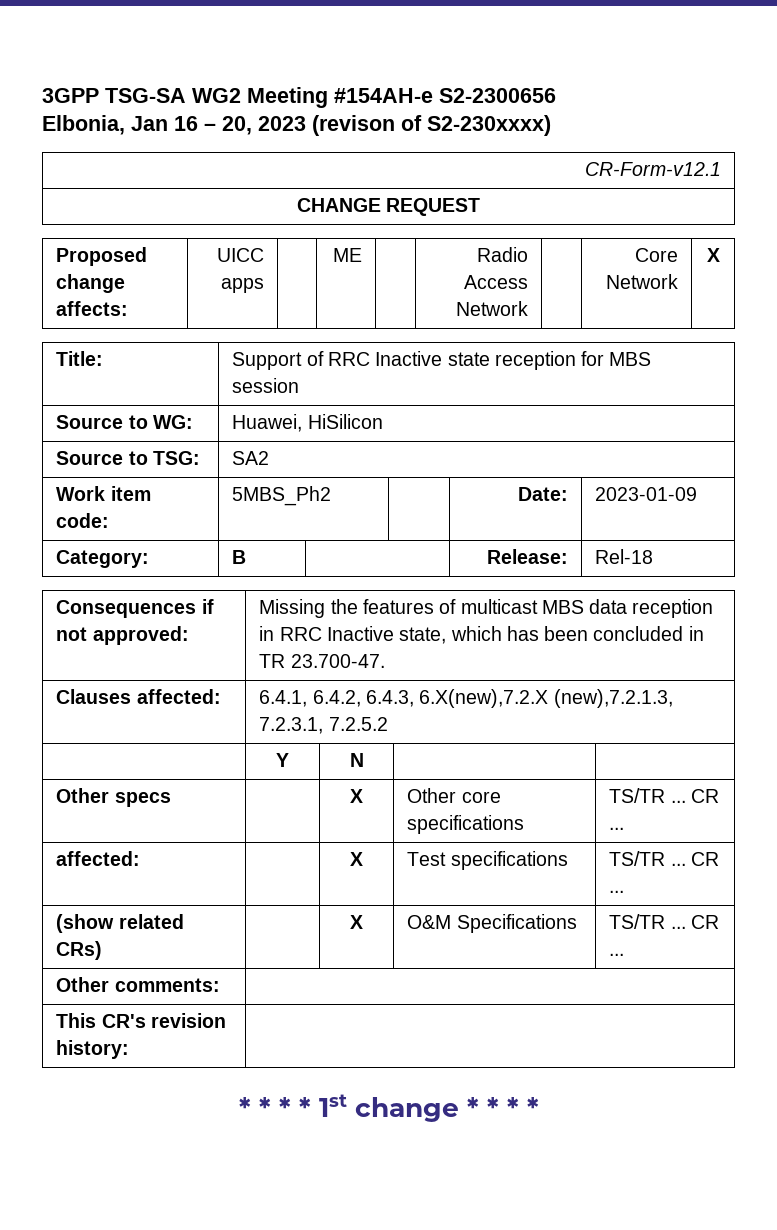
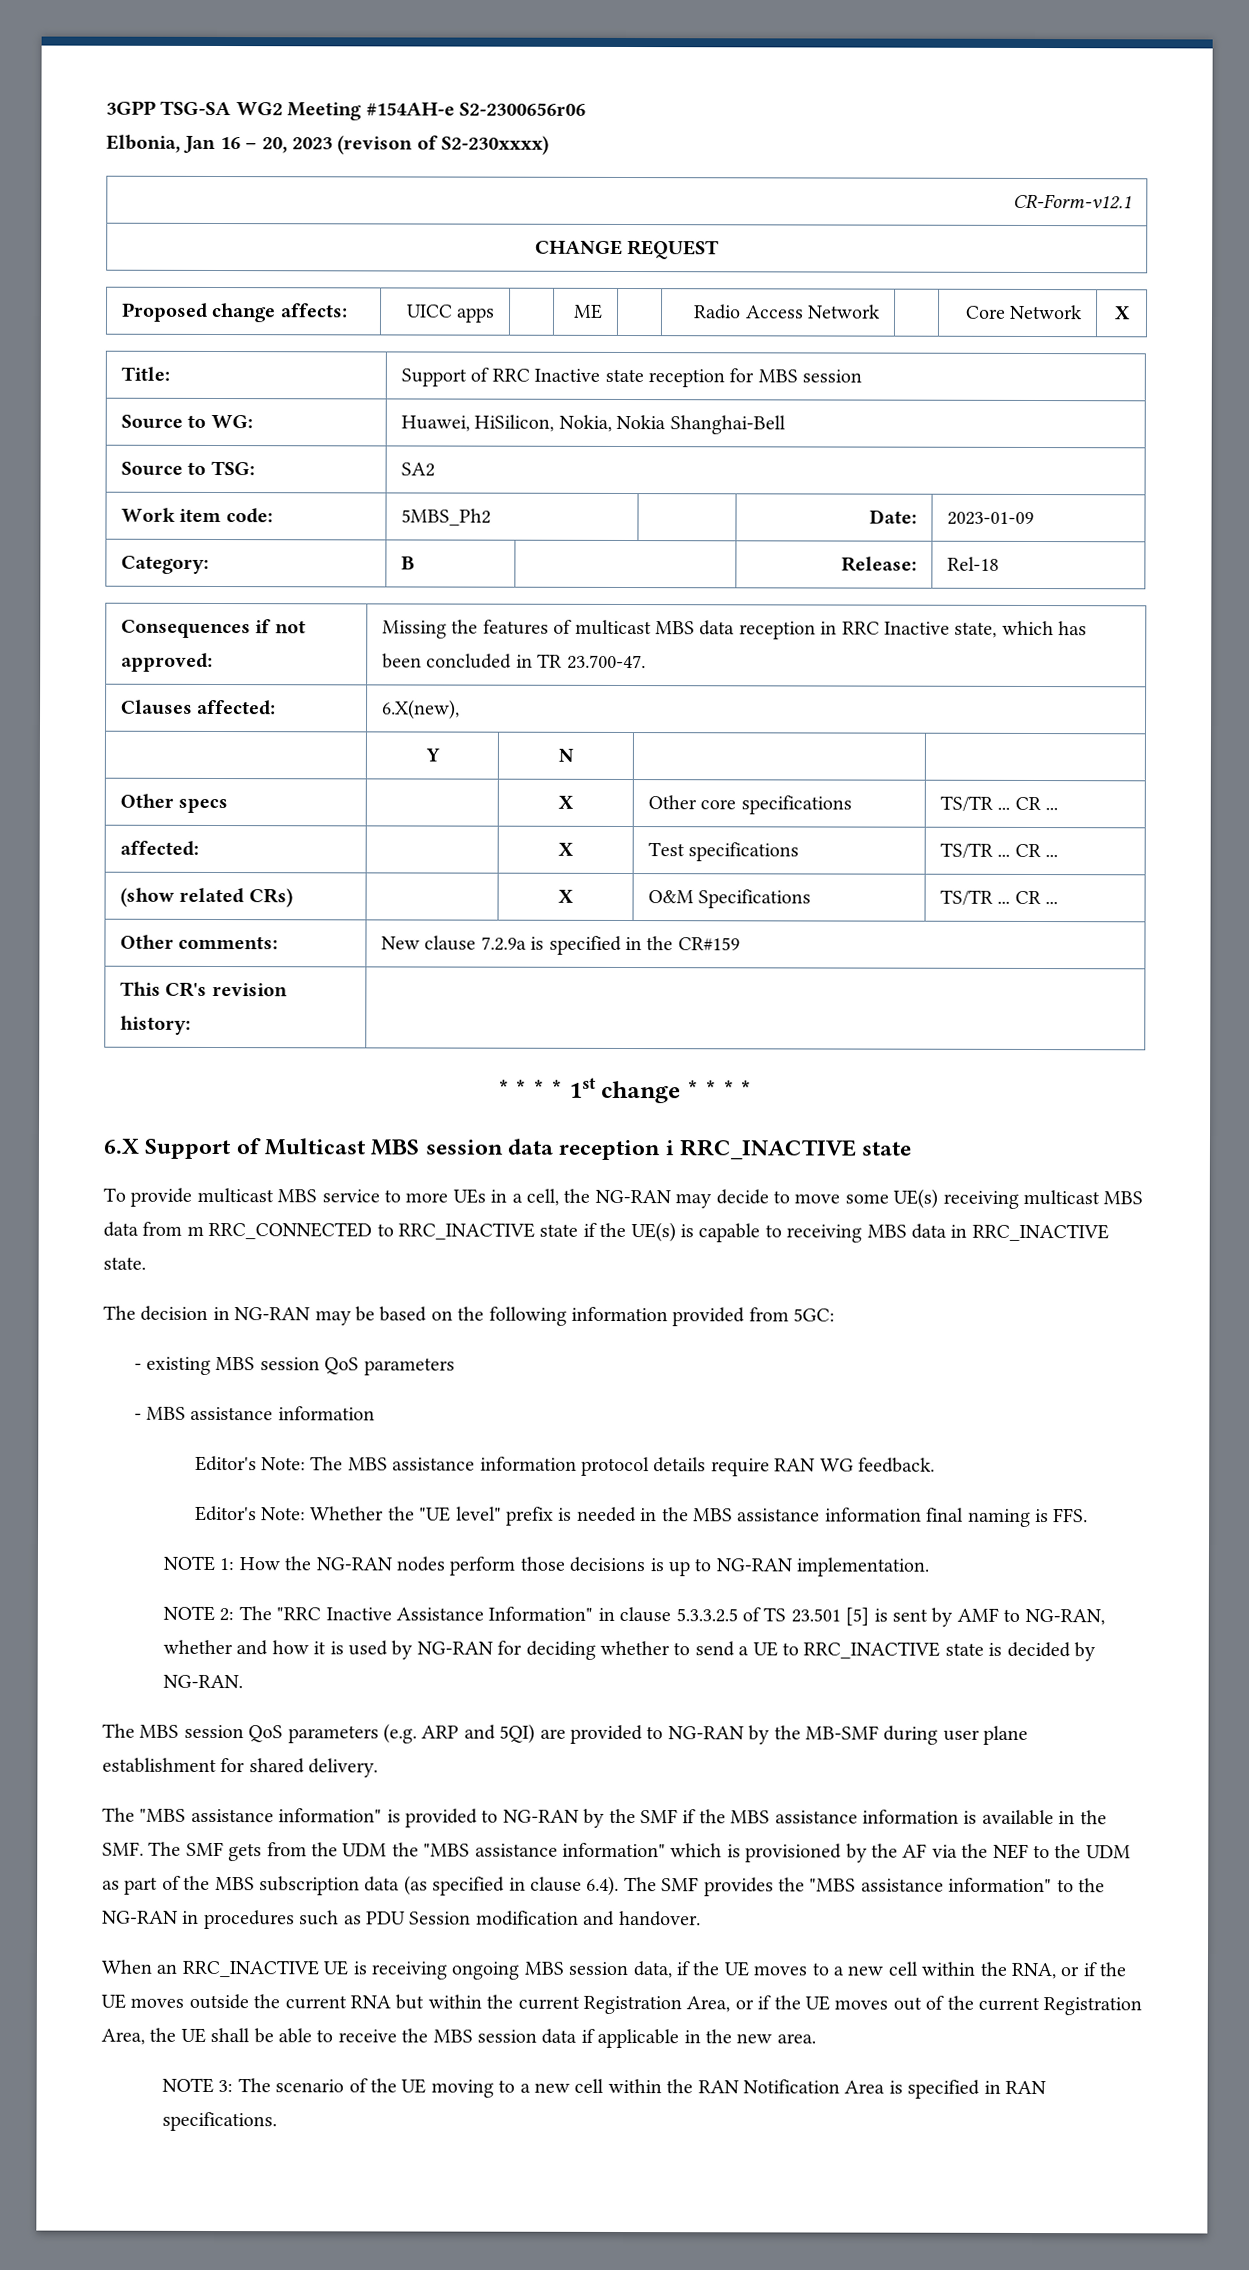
- 3GPP TSG-SA WG2 Meeting #154AH-e S2-2300656
+ 3GPP TSG-SA WG2 Meeting #154AH-e S2-2300656r06
- Source to WG: | Huawei, HiSilicon
+ Source to WG: | Huawei, HiSilicon, Nokia, Nokia Shanghai-Bell
- Clauses affected: | 6.4.1, 6.4.2, 6.4.3, 6.X(new),7.2.X (new),7.2.1.3, 7.2.3.1, 7.2.5.2
+ Clauses affected: | 6.X(new),
- Other comments: |
+ Other comments: | New clause 7.2.9a is specified in the CR#159
+ 6.X Support of Multicast MBS session data reception i RRC_INACTIVE state
+ To provide multicast MBS service to more UEs in a cell, the NG-RAN may decide to move some UE(s) receiving multicast MBS data from m RRC_CONNECTED to RRC_INACTIVE state if the UE(s) is capable to receiving MBS data in RRC_INACTIVE state.
+ The decision in NG-RAN may be based on the following information provided from 5GC:
+ - existing MBS session QoS parameters
+ - MBS assistance information
+ Editor's Note: The MBS assistance information protocol details require RAN WG feedback.
+ Editor's Note: Whether the "UE level" prefix is needed in the MBS assistance information final naming is FFS.
+ NOTE 1: How the NG-RAN nodes perform those decisions is up to NG-RAN implementation.
+ NOTE 2: The "RRC Inactive Assistance Information" in clause 5.3.3.2.5 of TS 23.501 [5] is sent by AMF to NG-RAN, whether and how it is used by NG-RAN for deciding whether to send a UE to RRC_INACTIVE state is decided by NG-RAN.
+ The MBS session QoS parameters (e.g. ARP and 5QI) are provided to NG-RAN by the MB-SMF during user plane establishment for shared delivery.
+ The "MBS assistance information" is provided to NG-RAN by the SMF if the MBS assistance information is available in the SMF. The SMF gets from the UDM the "MBS assistance information" which is provisioned by the AF via the NEF to the UDM as part of the MBS subscription data (as specified in clause 6.4). The SMF provides the "MBS assistance information" to the NG-RAN in procedures such as PDU Session modification and handover.
+ When an RRC_INACTIVE UE is receiving ongoing MBS session data, if the UE moves to a new cell within the RNA, or if the UE moves outside the current RNA but within the current Registration Area, or if the UE moves out of the current Registration Area, the UE shall be able to receive the MBS session data if applicable in the new area.
+ NOTE 3: The scenario of the UE moving to a new cell within the RAN Notification Area is specified in RAN specifications.

